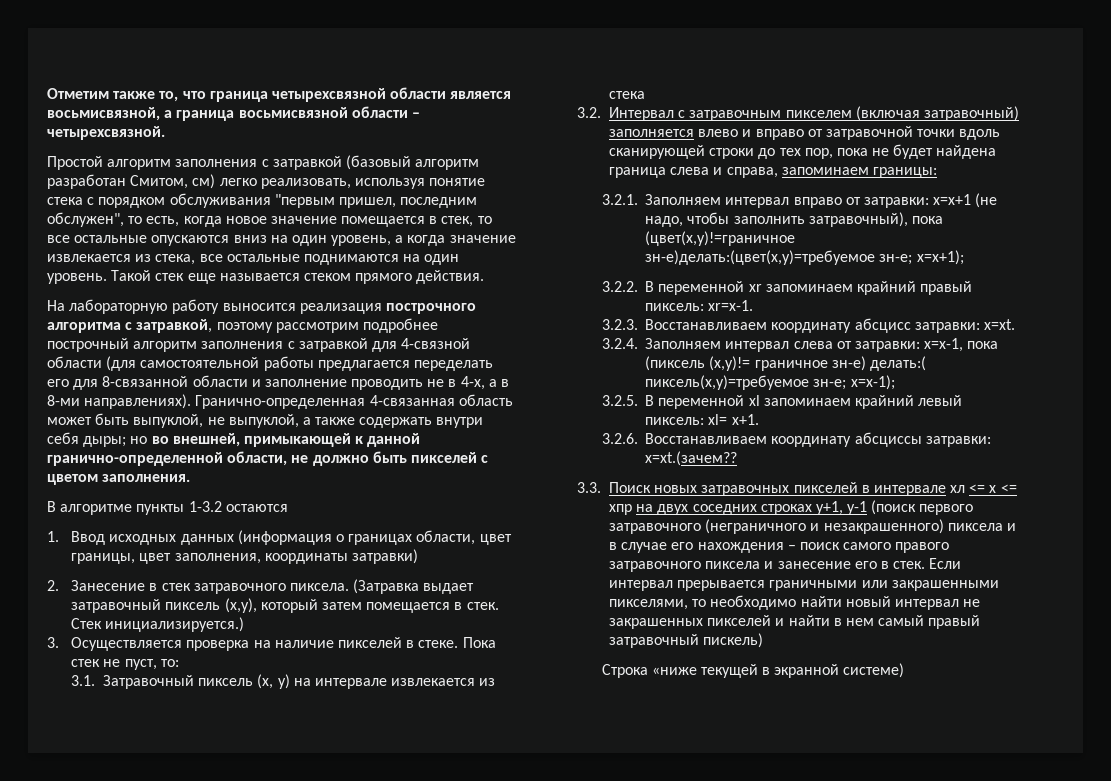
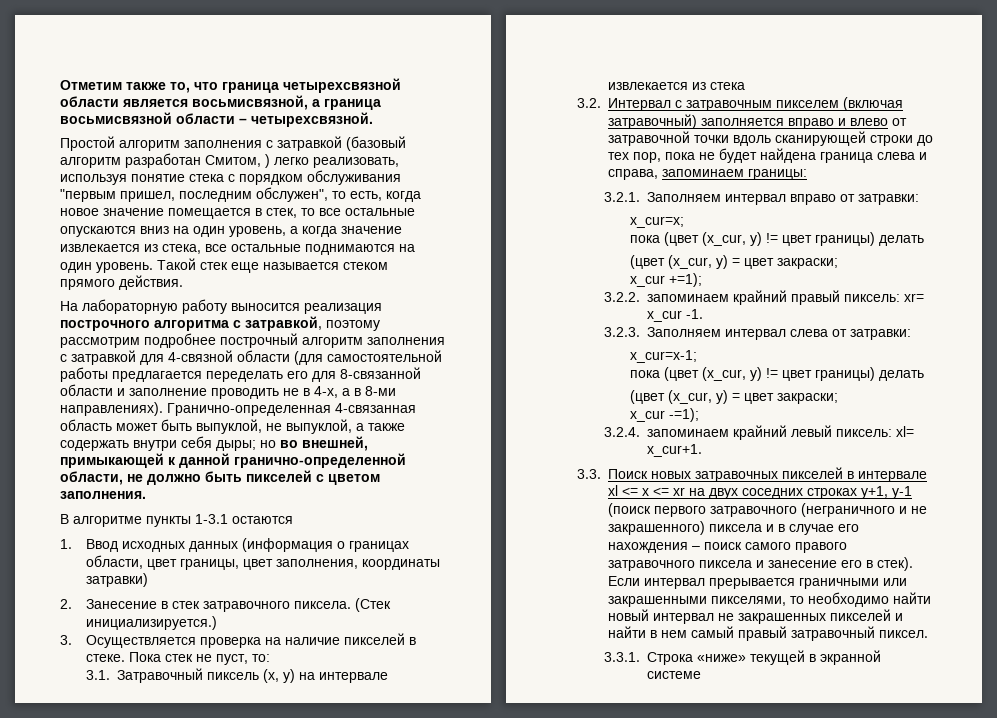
- Простой алгоритм заполнения с затравкой (базовый алгоритм разработан Смитом, см) легко реализовать, используя понятие стека с порядком обслуживания "первым пришел, последним обслужен", то есть, когда новое значение помещается в стек, то все остальные опускаются вниз на один уровень, а когда значение извлекается из стека, все остальные поднимаются на один уровень.
+ Простой алгоритм заполнения с затравкой (базовый алгоритм разработан Смитом, ) легко реализовать, используя понятие стека с порядком обслуживания "первым пришел, последним обслужен", то есть, когда новое значение помещается в стек, то все остальные опускаются вниз на один уровень, а когда значение извлекается из стека, все остальные поднимаются на один уровень.
- В алгоритме пункты 1-3.2 остаются
+ В алгоритме пункты 1-3.1 остаются
- (Затравка выдает затравочный пиксель (x,y), который затем помещается в стек. Стек инициализируется.)
+ (Стек инициализируется.)
- 3.2. Интервал с затравочным пикселем (включая затравочный) заполняется влево и вправо от затравочной точки вдоль сканирующей строки до тех пор, пока не будет найдена граница слева и справа, запоминаем границы:
+ 3.2. Интервал с затравочным пикселем (включая затравочный) заполняется вправо и влево от затравочной точки вдоль сканирующей строки до тех пор, пока не будет найдена граница слева и справа, запоминаем границы:
- 3.2.1. Заполняем интервал вправо от затравки: x=x+1 (не надо, чтобы заполнить затравочный), пока (цвет(x,y)!=граничное зн-е)делать:(цвет(x,y)=требуемое зн-е; x=x+1);
- 3.2.2. В переменной xr запоминаем крайний правый пиксель: xr=x-1.
- 3.2.3. Восстанавливаем координату абсцисс затравки: x=xt.
- 3.2.4. Заполняем интервал слева от затравки: x=x-1, пока (пиксель (x,y)!= граничное зн-е) делать:( пиксель(x,y)=требуемое зн-е; x=x-1);
- 3.2.5. В переменной xl запоминаем крайний левый пиксель: xl= x+1.
- 3.2.6. Восстанавливаем координату абсциссы затравки: x=xt.(зачем??
+ 3.2.1. Заполняем интервал вправо от затравки:
+ x_cur=x;
+ пока (цвет (x_cur, y) != цвет границы) делать
+ (цвет (x_cur, y) = цвет закраски;
+ x_cur +=1);
+ 3.2.2. запоминаем крайний правый пиксель: xr= x_cur -1.
+ 3.2.3. Заполняем интервал слева от затравки:
+ x_cur=x-1;
+ пока (цвет (x_cur, y) != цвет границы) делать
+ (цвет (x_cur, y) = цвет закраски;
+ x_cur -=1);
+ 3.2.4. запоминаем крайний левый пиксель: xl= x_cur+1.
- 3.3. Поиск новых затравочных пикселей в интервале xл <= x <= xпр на двух соседних строках y+1, y-1 (поиск первого затравочного (неграничного и незакрашенного) пиксела и в случае его нахождения – поиск самого правого затравочного пиксела и занесение его в стек.
+ 3.3. Поиск новых затравочных пикселей в интервале xl <= x <= xr на двух соседних строках y+1, y-1 (поиск первого затравочного (неграничного и не закрашенного) пиксела и в случае его нахождения – поиск самого правого затравочного пиксела и занесение его в стек).
- Если интервал прерывается граничными или закрашенными пикселями, то необходимо найти новый интервал не закрашенных пикселей и найти в нем самый правый затравочный пискель)
- Строка «ниже текущей в экранной системе)
+ Если интервал прерывается граничными или закрашенными пикселями, то необходимо найти новый интервал не закрашенных пикселей и найти в нем самый правый затравочный пиксел.
+ 3.3.1. Строка «ниже» текущей в экранной системе

